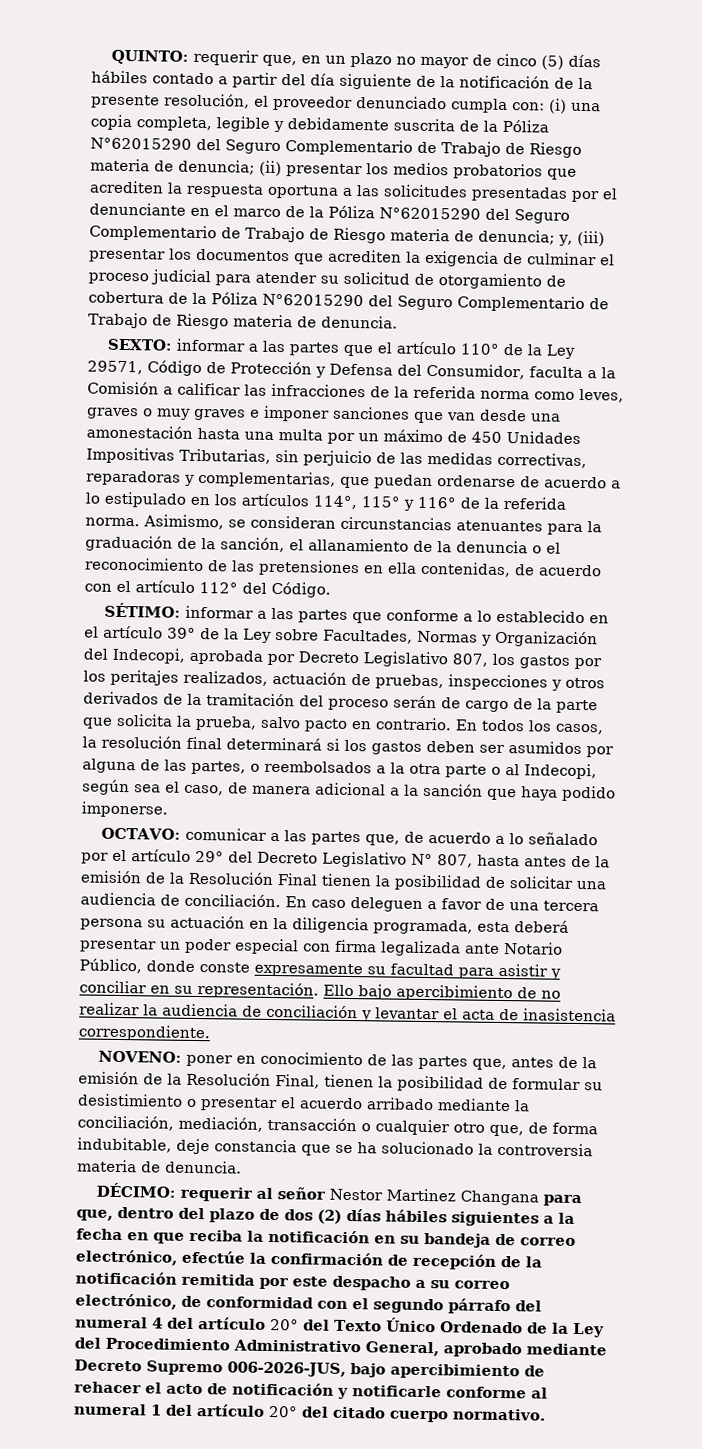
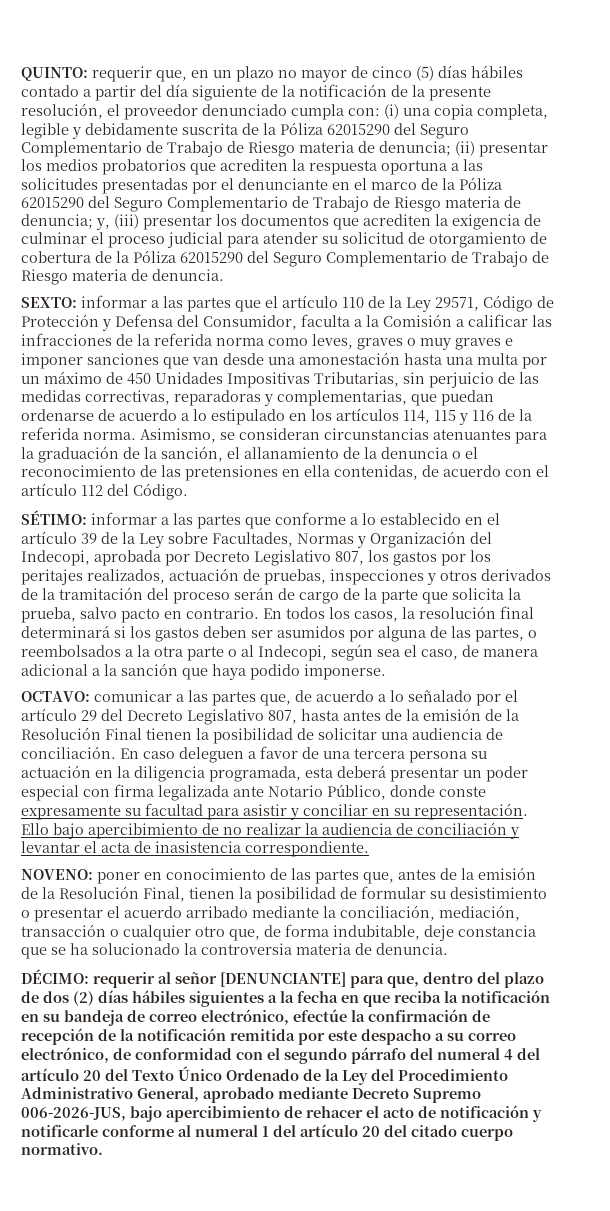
- (i) una copia completa, legible y debidamente suscrita de la Póliza N°62015290 del Seguro Complementario de Trabajo de Riesgo materia de denuncia;
+ (i) una copia completa, legible y debidamente suscrita de la Póliza 62015290 del Seguro Complementario de Trabajo de Riesgo materia de denuncia;
- (ii) presentar los medios probatorios que acrediten la respuesta oportuna a las solicitudes presentadas por el denunciante en el marco de la Póliza N°62015290 del Seguro Complementario de Trabajo de Riesgo materia de denuncia;
+ (ii) presentar los medios probatorios que acrediten la respuesta oportuna a las solicitudes presentadas por el denunciante en el marco de la Póliza 62015290 del Seguro Complementario de Trabajo de Riesgo materia de denuncia;
- y, (iii) presentar los documentos que acrediten la exigencia de culminar el proceso judicial para atender su solicitud de otorgamiento de cobertura de la Póliza N°62015290 del Seguro Complementario de Trabajo de Riesgo materia de denuncia.
+ y, (iii) presentar los documentos que acrediten la exigencia de culminar el proceso judicial para atender su solicitud de otorgamiento de cobertura de la Póliza 62015290 del Seguro Complementario de Trabajo de Riesgo materia de denuncia.
- informar a las partes que el artículo 110° de la Ley 29571, Código de Protección y Defensa del Consumidor, faculta a la Comisión a calificar las infracciones de la referida norma como leves, graves o muy graves e imponer sanciones que van desde una amonestación hasta una multa por un máximo de 450 Unidades Impositivas Tributarias, sin perjuicio de las medidas correctivas, reparadoras y complementarias, que puedan ordenarse de acuerdo a lo estipulado en los artículos 114°, 115° y 116° de la referida norma.
+ informar a las partes que el artículo 110 de la Ley 29571, Código de Protección y Defensa del Consumidor, faculta a la Comisión a calificar las infracciones de la referida norma como leves, graves o muy graves e imponer sanciones que van desde una amonestación hasta una multa por un máximo de 450 Unidades Impositivas Tributarias, sin perjuicio de las medidas correctivas, reparadoras y complementarias, que puedan ordenarse de acuerdo a lo estipulado en los artículos 114, 115 y 116 de la referida norma.
- Asimismo, se consideran circunstancias atenuantes para la graduación de la sanción, el allanamiento de la denuncia o el reconocimiento de las pretensiones en ella contenidas, de acuerdo con el artículo 112° del Código.
+ Asimismo, se consideran circunstancias atenuantes para la graduación de la sanción, el allanamiento de la denuncia o el reconocimiento de las pretensiones en ella contenidas, de acuerdo con el artículo 112 del Código.
- SÉTIMO: informar a las partes que conforme a lo establecido en el artículo 39° de la Ley sobre Facultades, Normas y Organización del Indecopi, aprobada por Decreto Legislativo 807, los gastos por los peritajes realizados, actuación de pruebas, inspecciones y otros derivados de la tramitación del proceso serán de cargo de la parte que solicita la prueba, salvo pacto en contrario.
+ SÉTIMO: informar a las partes que conforme a lo establecido en el artículo 39 de la Ley sobre Facultades, Normas y Organización del Indecopi, aprobada por Decreto Legislativo 807, los gastos por los peritajes realizados, actuación de pruebas, inspecciones y otros derivados de la tramitación del proceso serán de cargo de la parte que solicita la prueba, salvo pacto en contrario.
- OCTAVO: comunicar a las partes que, de acuerdo a lo señalado por el artículo 29° del Decreto Legislativo N° 807, hasta antes de la emisión de la Resolución Final tienen la posibilidad de solicitar una audiencia de conciliación.
+ OCTAVO: comunicar a las partes que, de acuerdo a lo señalado por el artículo 29 del Decreto Legislativo 807, hasta antes de la emisión de la Resolución Final tienen la posibilidad de solicitar una audiencia de conciliación.
- requerir al señor Nestor Martinez Changana para que, dentro del plazo de dos (2) días hábiles siguientes a la fecha en que reciba la notificación en su bandeja de correo electrónico, efectúe la confirmación de recepción de la notificación remitida por este despacho a su correo electrónico, de conformidad con el segundo párrafo del numeral 4 del artículo 20° del Texto Único Ordenado de la Ley del Procedimiento Administrativo General, aprobado mediante Decreto Supremo 006-2026-JUS, bajo apercibimiento de rehacer el acto de notificación y notificarle conforme al numeral 1 del artículo 20° del citado cuerpo normativo.
+ requerir al señor [DENUNCIANTE] para que, dentro del plazo de dos (2) días hábiles siguientes a la fecha en que reciba la notificación en su bandeja de correo electrónico, efectúe la confirmación de recepción de la notificación remitida por este despacho a su correo electrónico, de conformidad con el segundo párrafo del numeral 4 del artículo 20 del Texto Único Ordenado de la Ley del Procedimiento Administrativo General, aprobado mediante Decreto Supremo 006-2026-JUS, bajo apercibimiento de rehacer el acto de notificación y notificarle conforme al numeral 1 del artículo 20 del citado cuerpo normativo.

